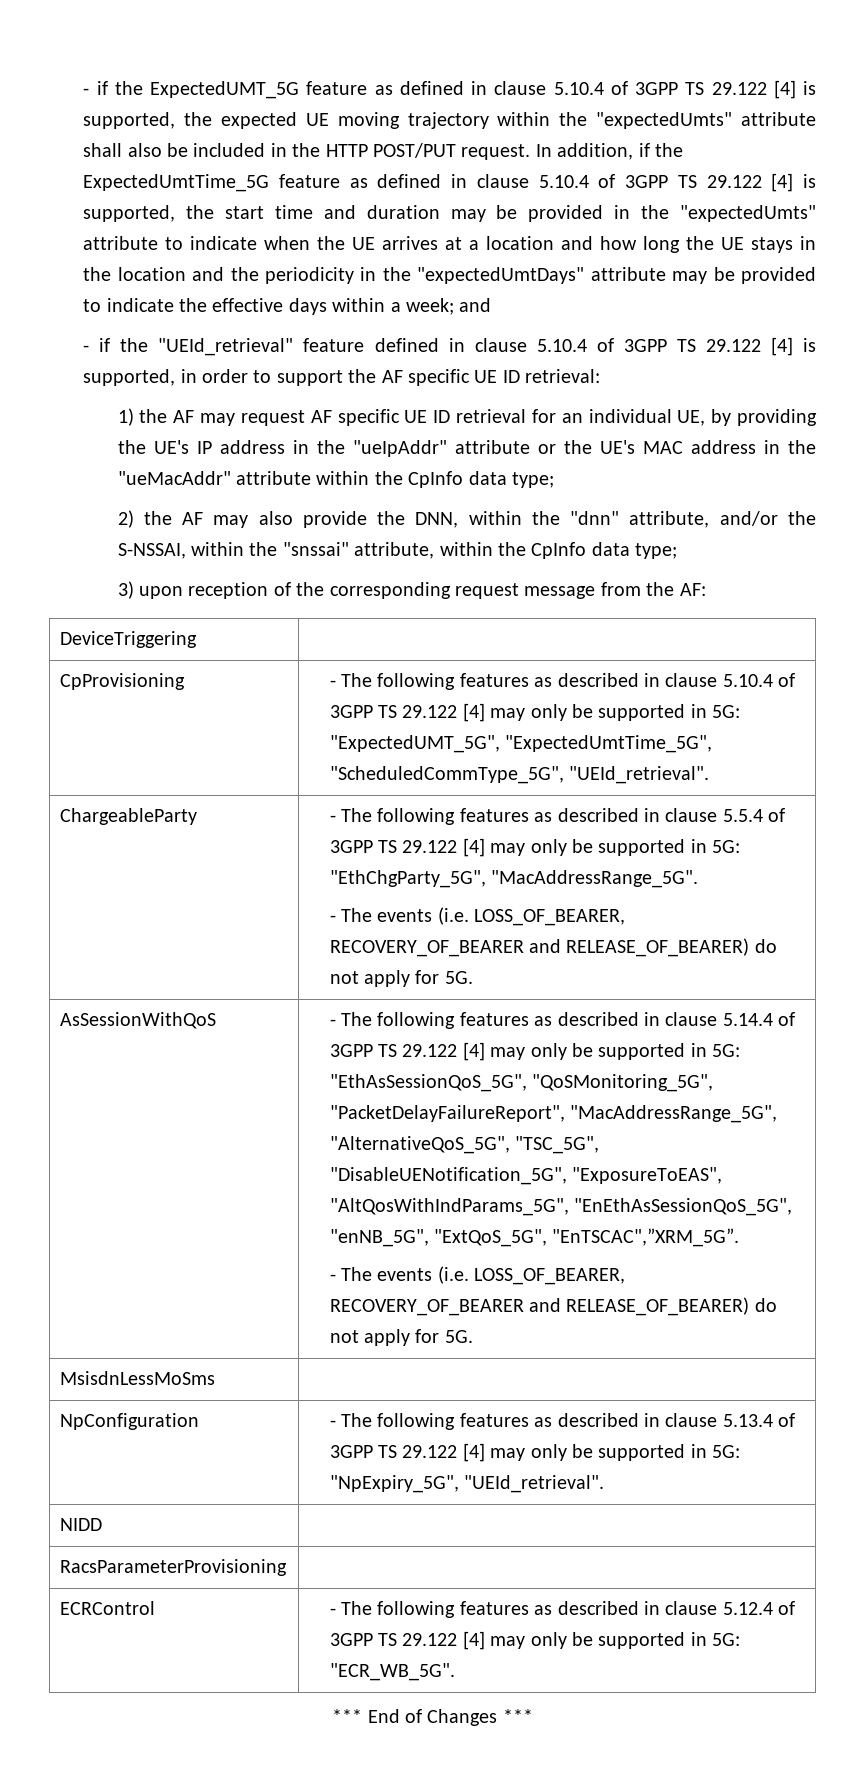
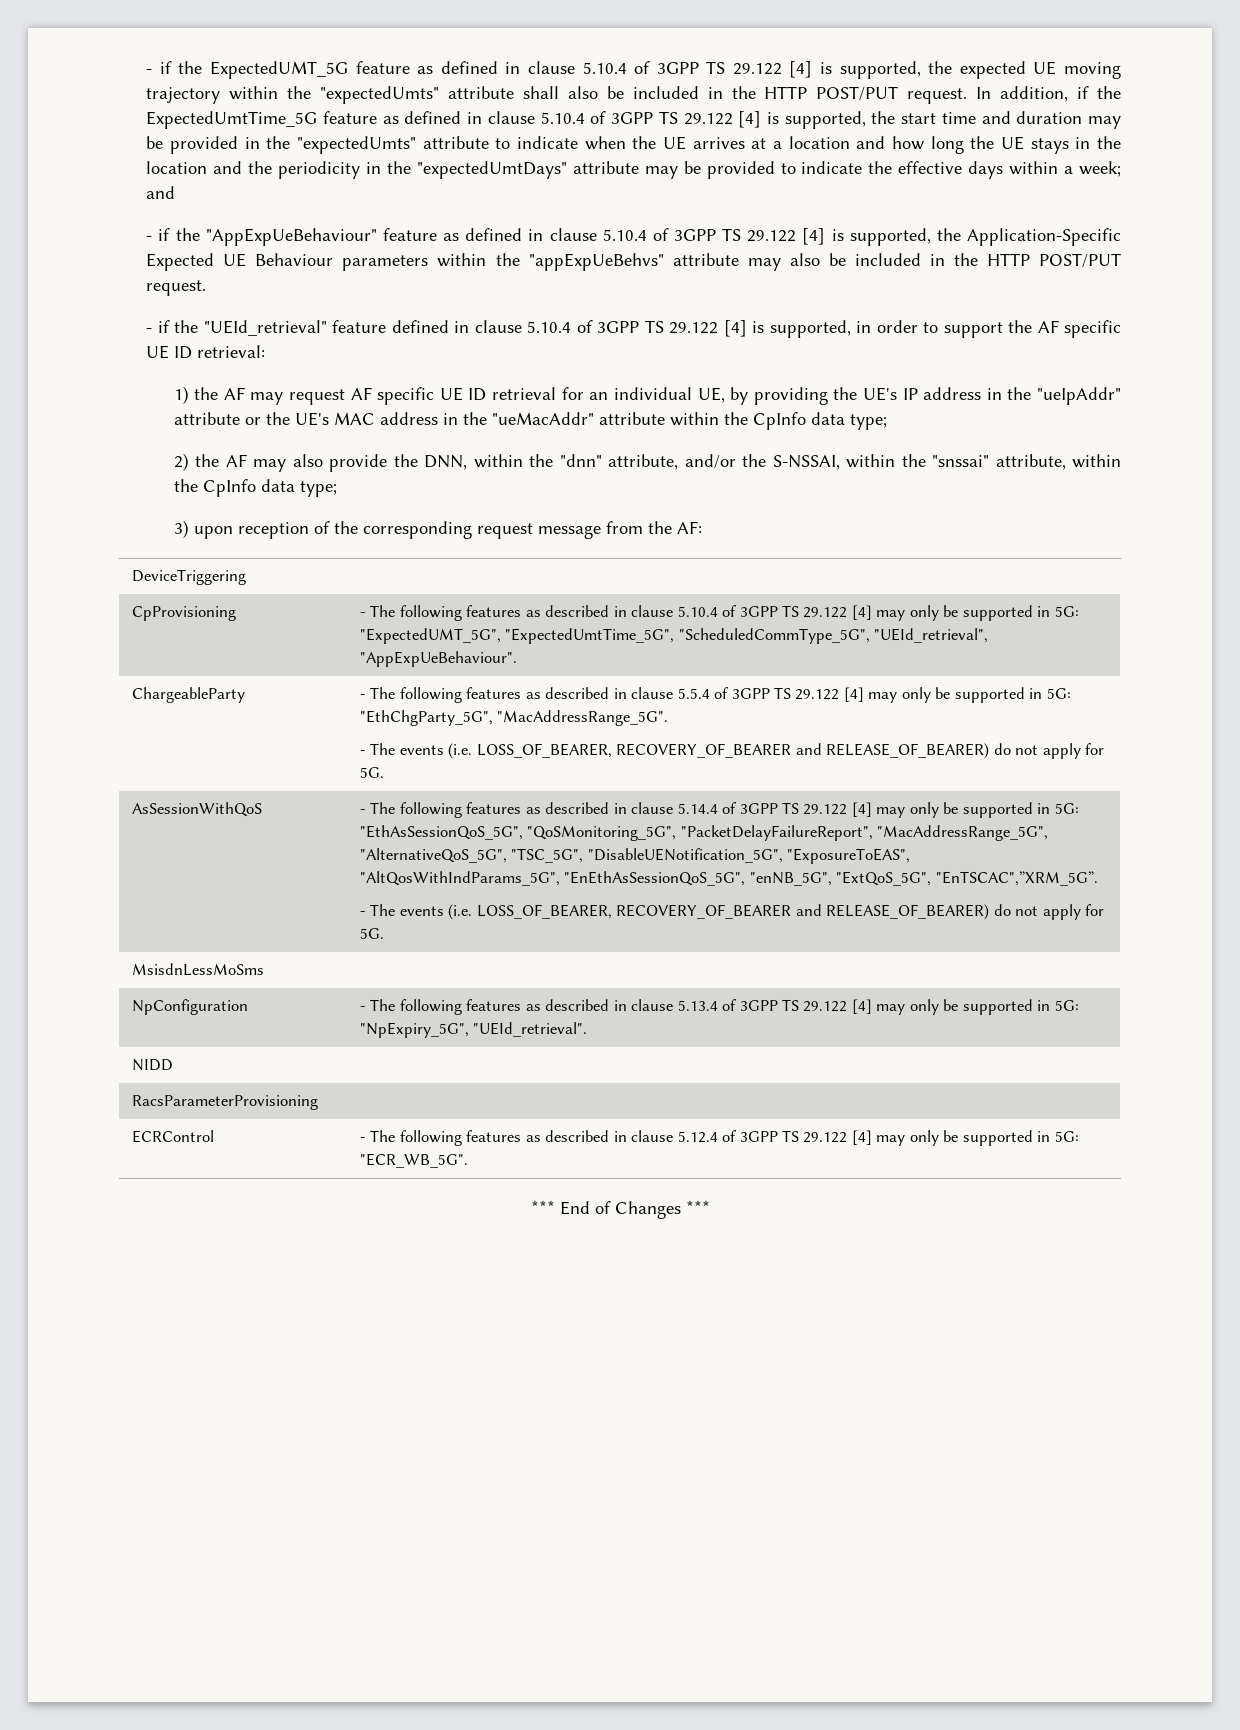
+ - if the "AppExpUeBehaviour" feature as defined in clause 5.10.4 of 3GPP TS 29.122 [4] is supported, the Application-Specific Expected UE Behaviour parameters within the "appExpUeBehvs" attribute may also be included in the HTTP POST/PUT request.
- CpProvisioning | - The following features as described in clause 5.10.4 of 3GPP TS 29.122 [4] may only be supported in 5G: "ExpectedUMT_5G", "ExpectedUmtTime_5G", "ScheduledCommType_5G", "UEId_retrieval".
+ CpProvisioning | - The following features as described in clause 5.10.4 of 3GPP TS 29.122 [4] may only be supported in 5G: "ExpectedUMT_5G", "ExpectedUmtTime_5G", "ScheduledCommType_5G", "UEId_retrieval", "AppExpUeBehaviour".

